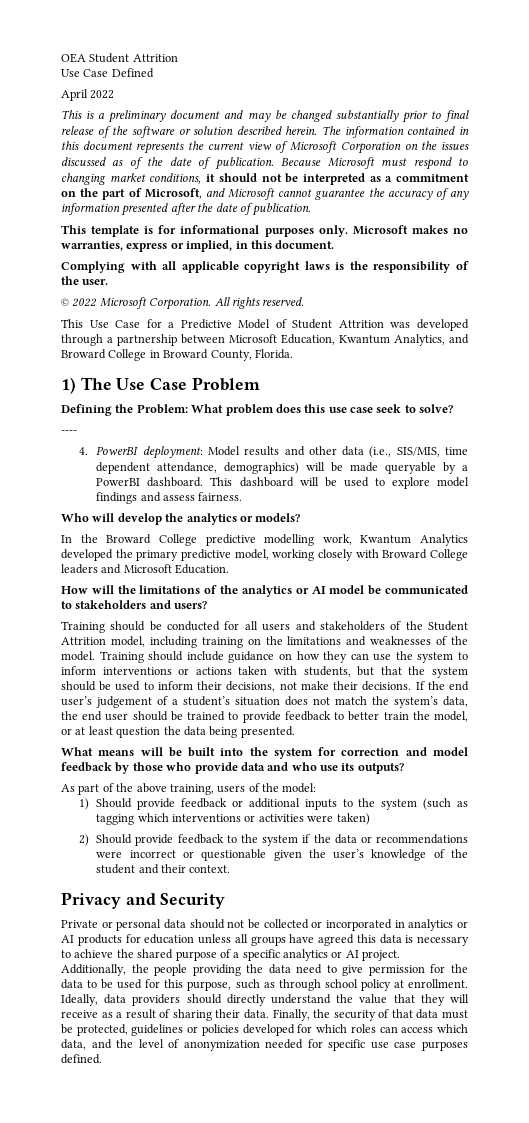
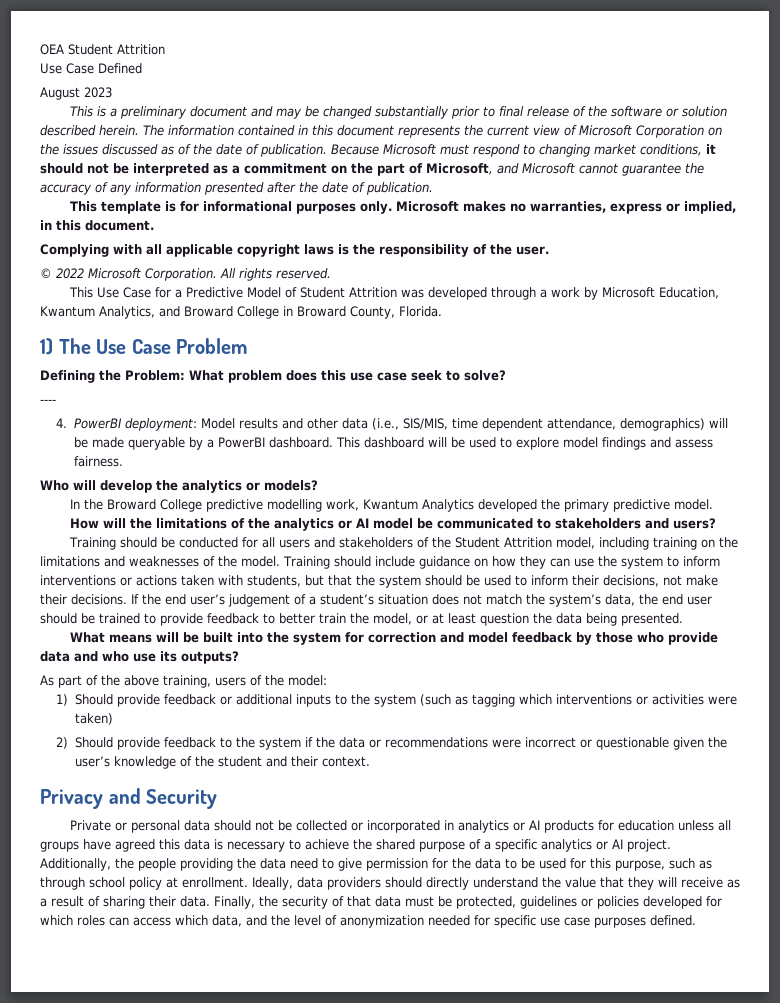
- April 2022
+ August 2023
- This Use Case for a Predictive Model of Student Attrition was developed through a partnership between Microsoft Education, Kwantum Analytics, and Broward College in Broward County, Florida.
+ This Use Case for a Predictive Model of Student Attrition was developed through a work by Microsoft Education, Kwantum Analytics, and Broward College in Broward County, Florida.
- In the Broward College predictive modelling work, Kwantum Analytics developed the primary predictive model, working closely with Broward College leaders and Microsoft Education.
+ In the Broward College predictive modelling work, Kwantum Analytics developed the primary predictive model.

